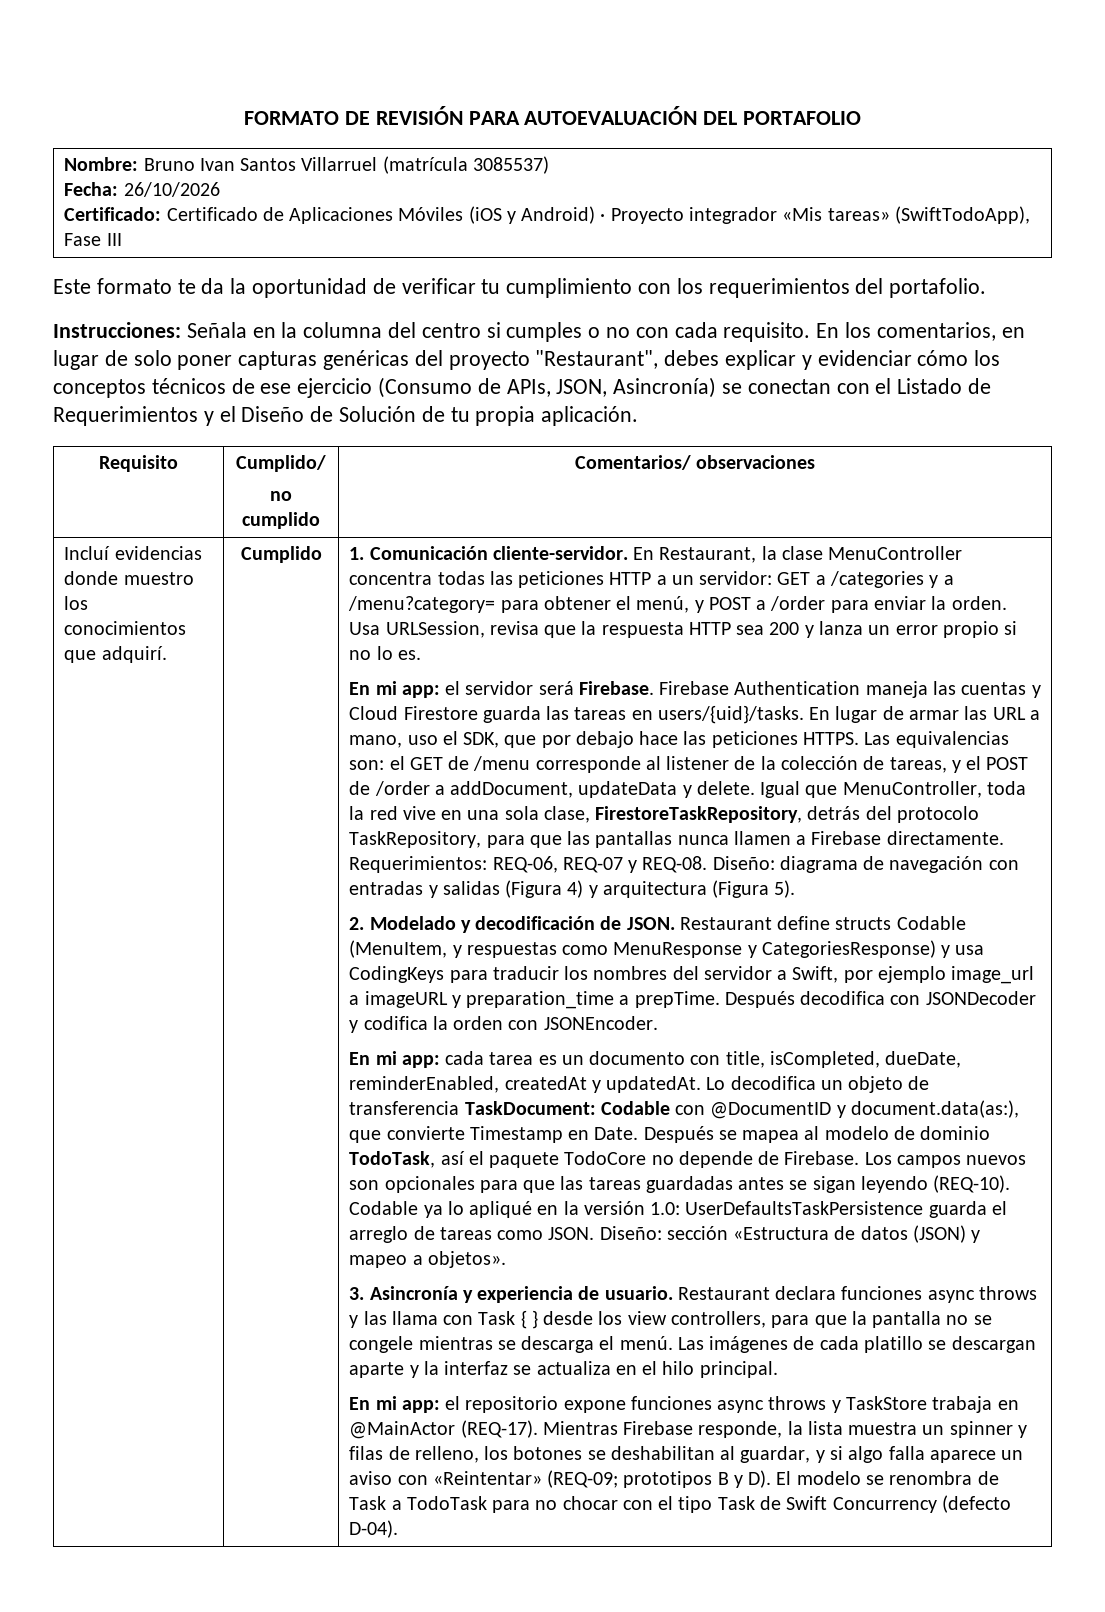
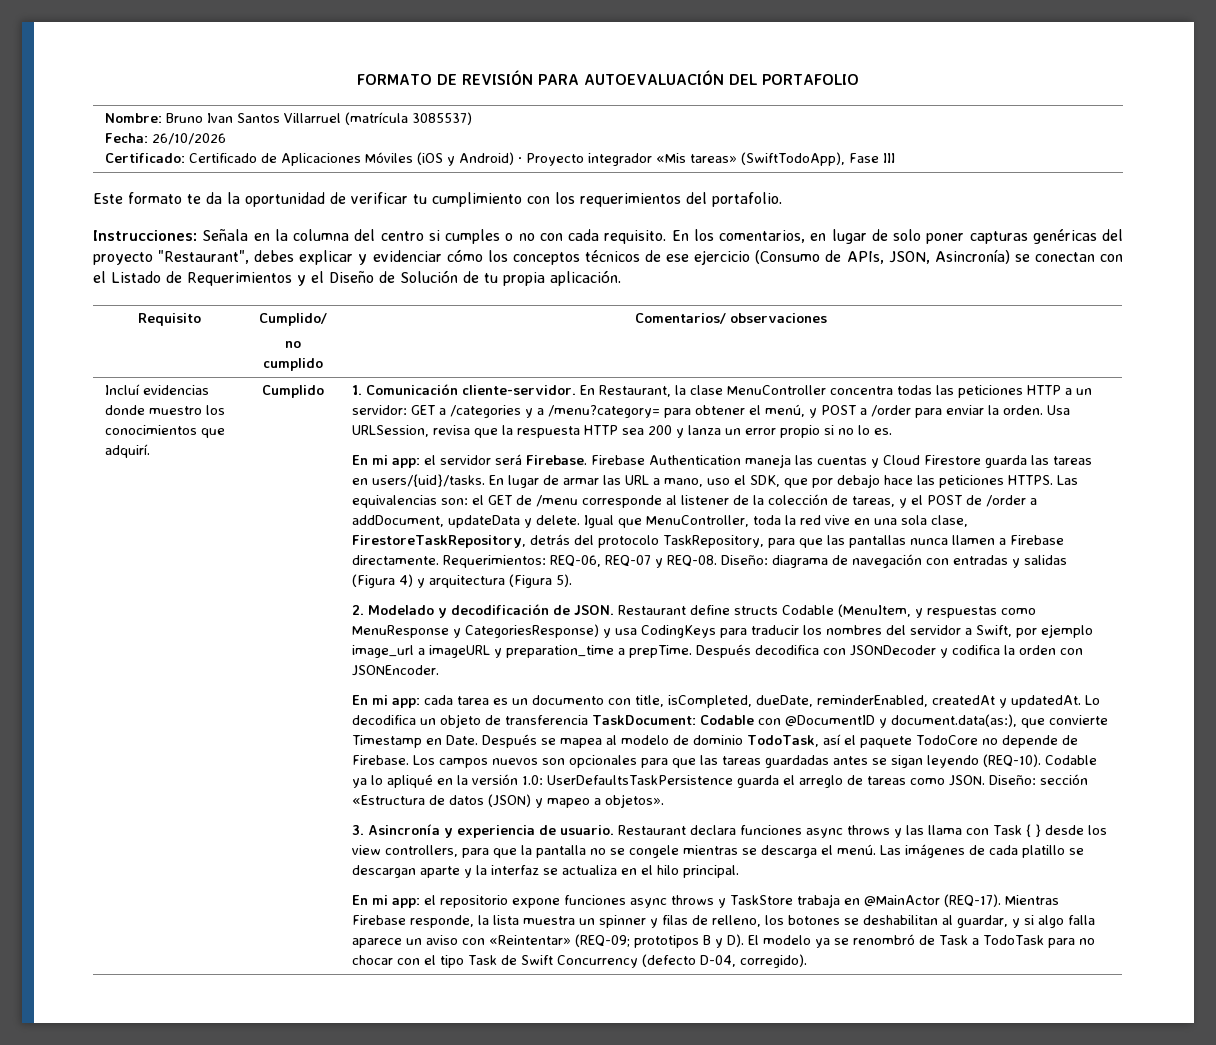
- Mientras Firebase responde, la lista muestra un spinner y filas de relleno, los botones se deshabilitan al guardar, y si algo falla aparece un aviso con «Reintentar» (REQ-09; prototipos B y D). El modelo se renombra de Task a TodoTask para no chocar con el tipo Task de Swift Concurrency (defecto D-04).
+ Mientras Firebase responde, la lista muestra un spinner y filas de relleno, los botones se deshabilitan al guardar, y si algo falla aparece un aviso con «Reintentar» (REQ-09; prototipos B y D). El modelo ya se renombró de Task a TodoTask para no chocar con el tipo Task de Swift Concurrency (defecto D-04, corregido).

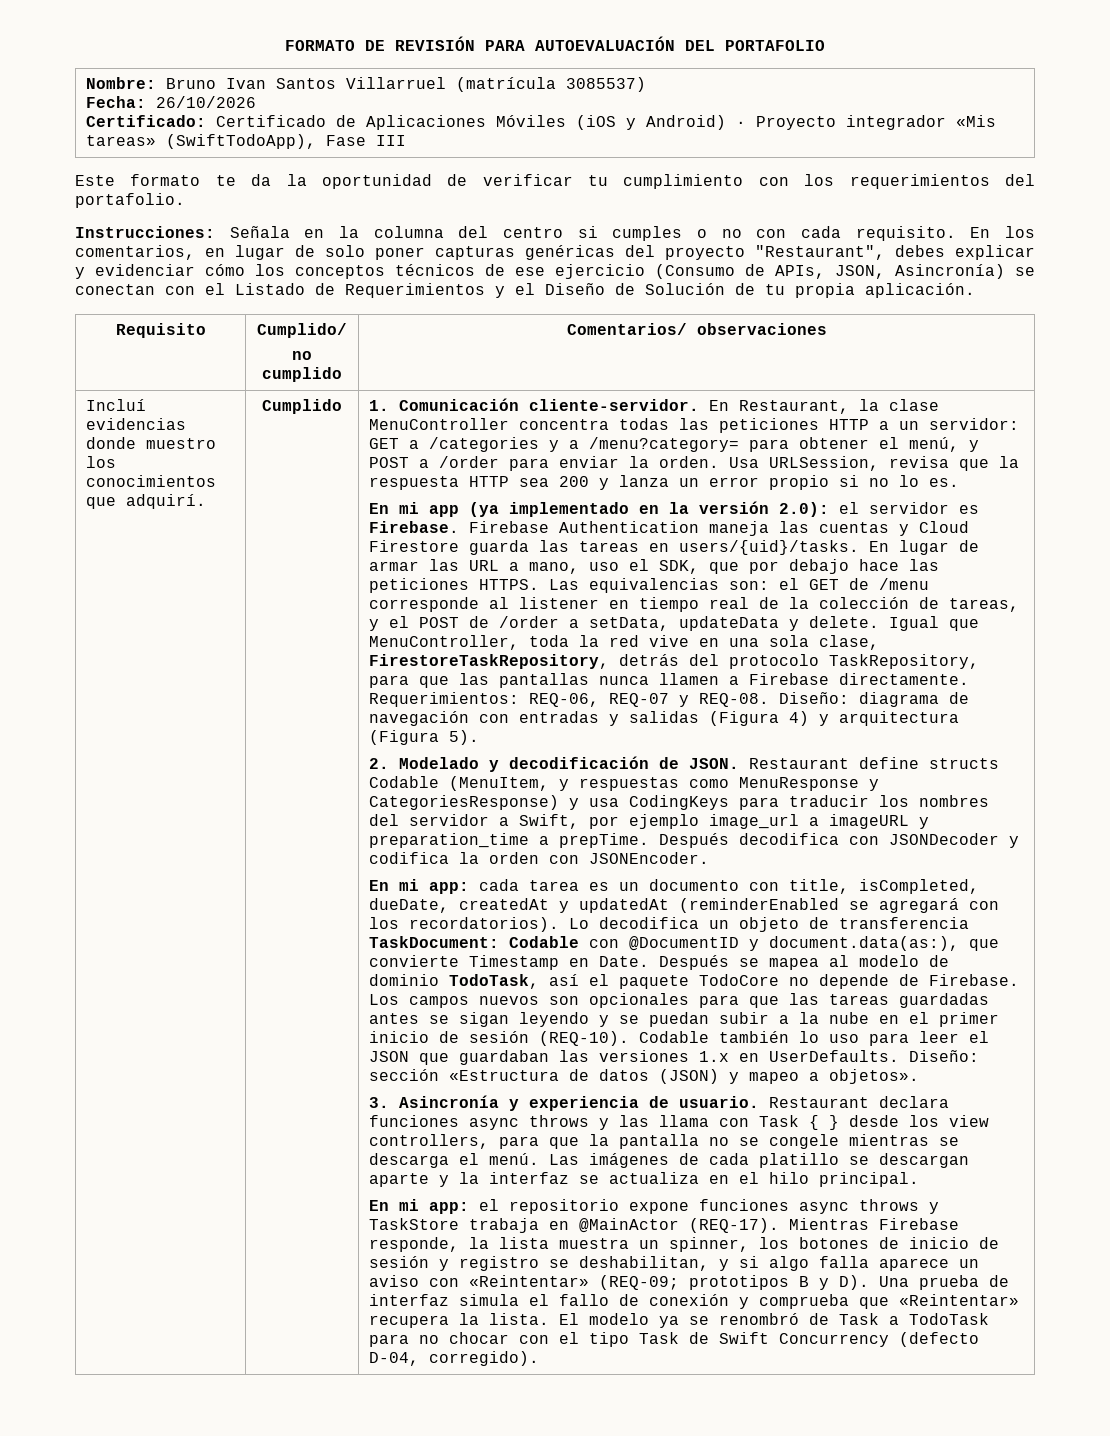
- En mi app: el servidor será Firebase.
+ En mi app (ya implementado en la versión 2.0): el servidor es Firebase.
- Las equivalencias son: el GET de /menu corresponde al listener de la colección de tareas, y el POST de /order a addDocument, updateData y delete.
+ Las equivalencias son: el GET de /menu corresponde al listener en tiempo real de la colección de tareas, y el POST de /order a setData, updateData y delete.
- En mi app: cada tarea es un documento con title, isCompleted, dueDate, reminderEnabled, createdAt y updatedAt.
+ En mi app: cada tarea es un documento con title, isCompleted, dueDate, createdAt y updatedAt (reminderEnabled se agregará con los recordatorios).
- Los campos nuevos son opcionales para que las tareas guardadas antes se sigan leyendo (REQ-10). Codable ya lo apliqué en la versión 1.0: UserDefaultsTaskPersistence guarda el arreglo de tareas como JSON.
+ Los campos nuevos son opcionales para que las tareas guardadas antes se sigan leyendo y se puedan subir a la nube en el primer inicio de sesión (REQ-10). Codable también lo uso para leer el JSON que guardaban las versiones 1.x en UserDefaults.
- Mientras Firebase responde, la lista muestra un spinner y filas de relleno, los botones se deshabilitan al guardar, y si algo falla aparece un aviso con «Reintentar» (REQ-09; prototipos B y D). El modelo ya se renombró de Task a TodoTask para no chocar con el tipo Task de Swift Concurrency (defecto D-04, corregido).
+ Mientras Firebase responde, la lista muestra un spinner, los botones de inicio de sesión y registro se deshabilitan, y si algo falla aparece un aviso con «Reintentar» (REQ-09; prototipos B y D). Una prueba de interfaz simula el fallo de conexión y comprueba que «Reintentar» recupera la lista. El modelo ya se renombró de Task a TodoTask para no chocar con el tipo Task de Swift Concurrency (defecto D-04, corregido).

